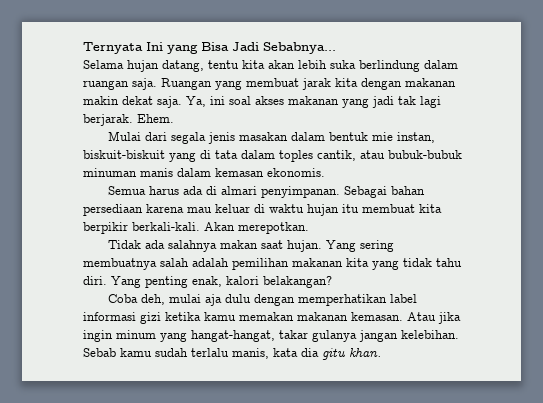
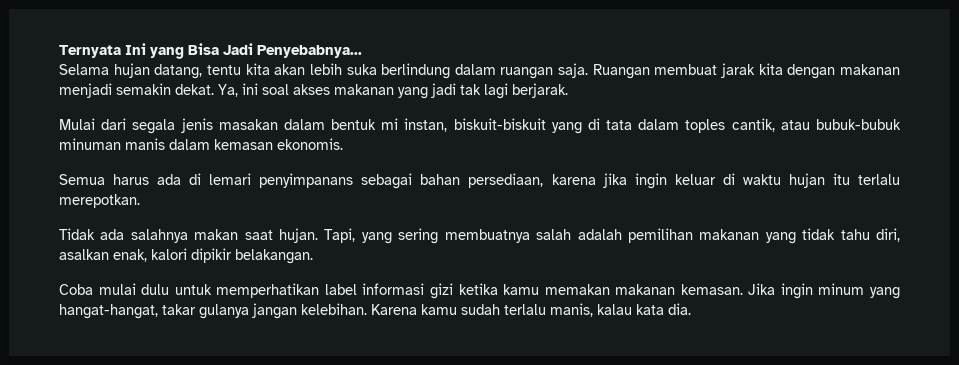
- Ternyata Ini yang Bisa Jadi Sebabnya...
+ Ternyata Ini yang Bisa Jadi Penyebabnya...
- Ruangan yang membuat jarak kita dengan makanan makin dekat saja.
+ Ruangan membuat jarak kita dengan makanan menjadi semakin dekat.
- Ehem.
- Mulai dari segala jenis masakan dalam bentuk mie instan, biskuit-biskuit yang di tata dalam toples cantik, atau bubuk-bubuk minuman manis dalam kemasan ekonomis.
+ Mulai dari segala jenis masakan dalam bentuk mi instan, biskuit-biskuit yang di tata dalam toples cantik, atau bubuk-bubuk minuman manis dalam kemasan ekonomis.
- Semua harus ada di almari penyimpanan. Sebagai bahan persediaan karena mau keluar di waktu hujan itu membuat kita berpikir berkali-kali. Akan merepotkan.
+ Semua harus ada di lemari penyimpanans sebagai bahan persediaan, karena jika ingin keluar di waktu hujan itu terlalu merepotkan.
- Yang sering membuatnya salah adalah pemilihan makanan kita yang tidak tahu diri. Yang penting enak, kalori belakangan?
- Coba deh, mulai aja dulu dengan memperhatikan label informasi gizi ketika kamu memakan makanan kemasan.
+ Tapi, yang sering membuatnya salah adalah pemilihan makanan yang tidak tahu diri, asalkan enak, kalori dipikir belakangan.
+ Coba mulai dulu untuk memperhatikan label informasi gizi ketika kamu memakan makanan kemasan.
- Atau jika ingin minum yang hangat-hangat, takar gulanya jangan kelebihan.
+ Jika ingin minum yang hangat-hangat, takar gulanya jangan kelebihan.
- Sebab kamu sudah terlalu manis, kata dia gitu khan.
+ Karena kamu sudah terlalu manis, kalau kata dia.

